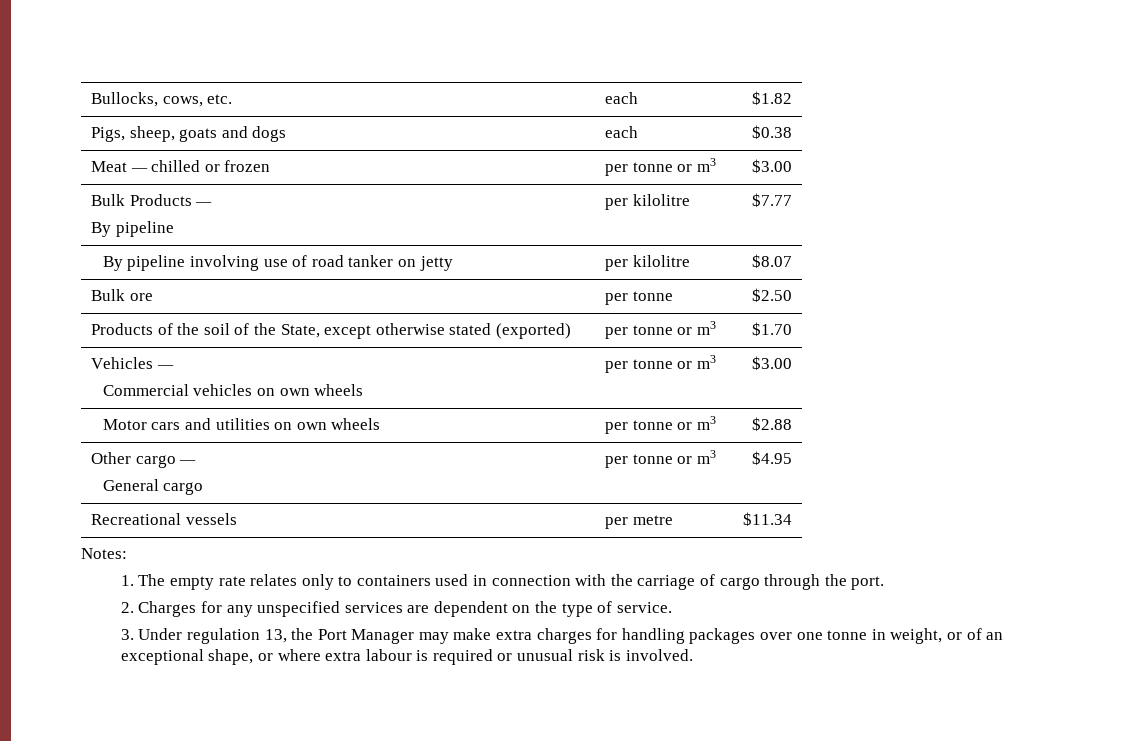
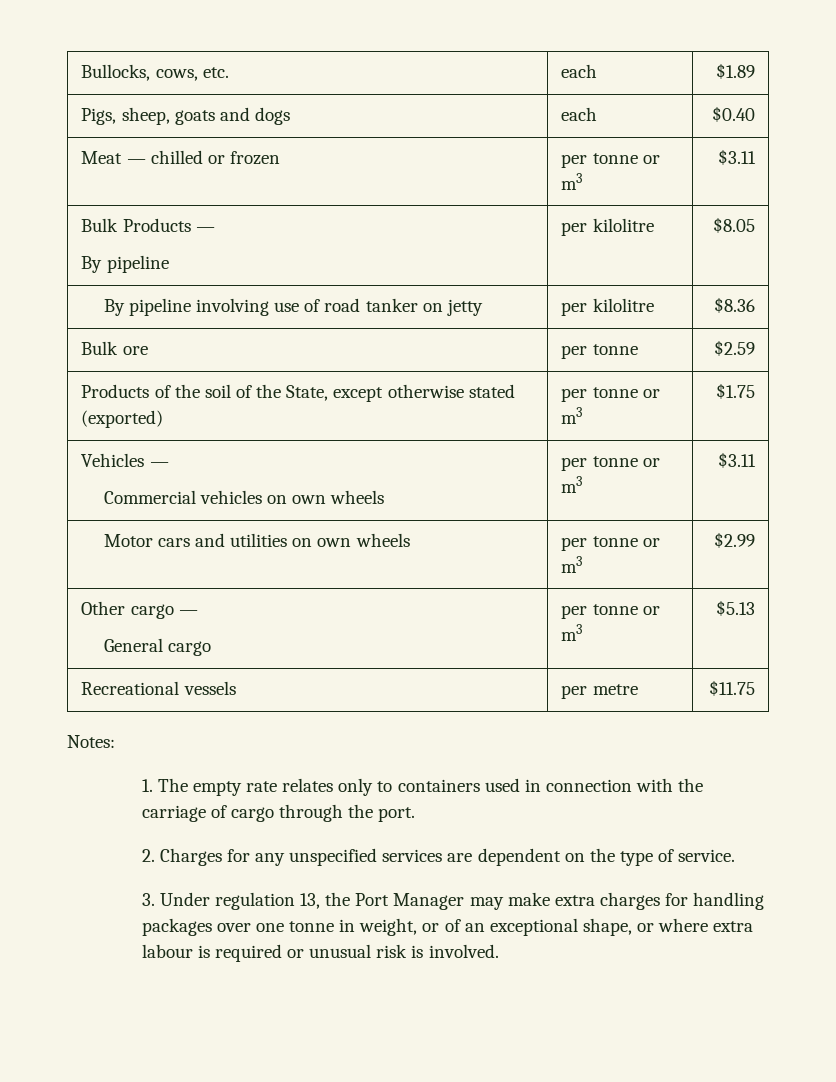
- Bullocks, cows, etc. | each | $1.82
+ Bullocks, cows, etc. | each | $1.89
- Pigs, sheep, goats and dogs | each | $0.38
+ Pigs, sheep, goats and dogs | each | $0.40
- Meat — chilled or frozen | per tonne or m3 | $3.00
+ Meat — chilled or frozen | per tonne or m3 | $3.11
  Bulk Products —
- By pipeline | per kilolitre | $7.77
+ By pipeline | per kilolitre | $8.05
- By pipeline involving use of road tanker on jetty | per kilolitre | $8.07
+ By pipeline involving use of road tanker on jetty | per kilolitre | $8.36
- Bulk ore | per tonne | $2.50
+ Bulk ore | per tonne | $2.59
- Products of the soil of the State, except otherwise stated (exported) | per tonne or m3 | $1.70
+ Products of the soil of the State, except otherwise stated (exported) | per tonne or m3 | $1.75
  Vehicles —
- Commercial vehicles on own wheels | per tonne or m3 | $3.00
+ Commercial vehicles on own wheels | per tonne or m3 | $3.11
- Motor cars and utilities on own wheels | per tonne or m3 | $2.88
+ Motor cars and utilities on own wheels | per tonne or m3 | $2.99
  Other cargo —
- General cargo | per tonne or m3 | $4.95
+ General cargo | per tonne or m3 | $5.13
- Recreational vessels | per metre | $11.34
+ Recreational vessels | per metre | $11.75

